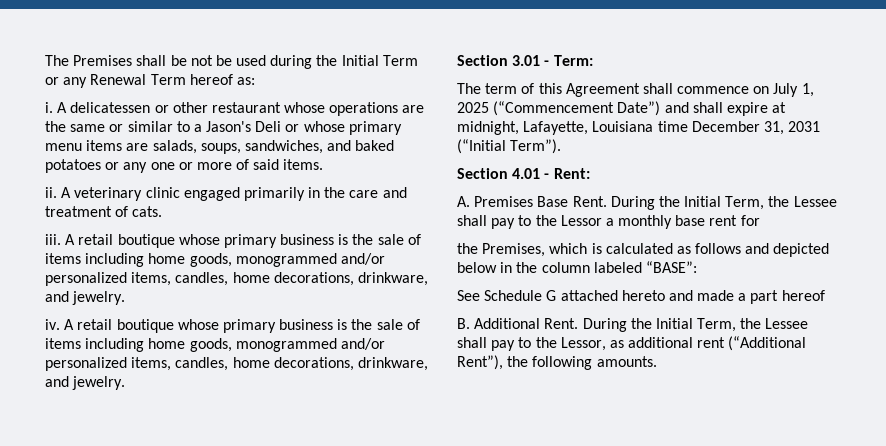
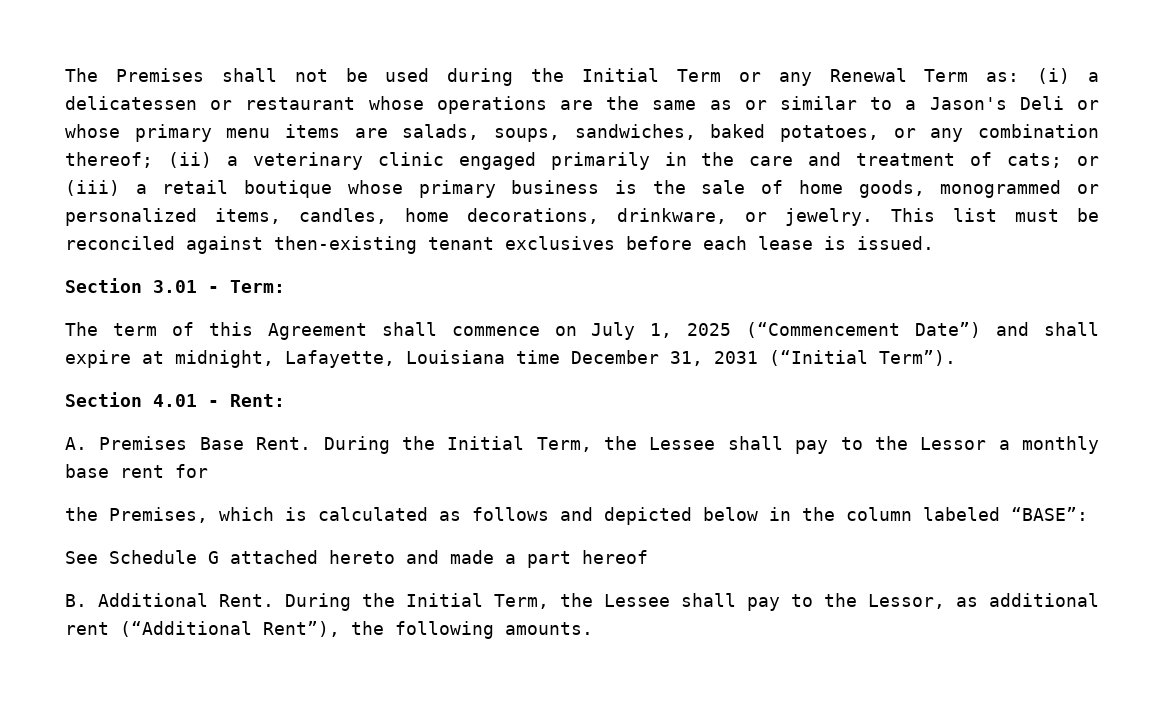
- The Premises shall be not be used during the Initial Term or any Renewal Term hereof as:
- i. A delicatessen or other restaurant whose operations are the same or similar to a Jason's Deli or whose primary menu items are salads, soups, sandwiches, and baked potatoes or any one or more of said items.
- ii. A veterinary clinic engaged primarily in the care and treatment of cats.
- iii. A retail boutique whose primary business is the sale of items including home goods, monogrammed and/or personalized items, candles, home decorations, drinkware, and jewelry.
- iv. A retail boutique whose primary business is the sale of items including home goods, monogrammed and/or personalized items, candles, home decorations, drinkware, and jewelry.
+ The Premises shall not be used during the Initial Term or any Renewal Term as: (i) a delicatessen or restaurant whose operations are the same as or similar to a Jason's Deli or whose primary menu items are salads, soups, sandwiches, baked potatoes, or any combination thereof; (ii) a veterinary clinic engaged primarily in the care and treatment of cats; or (iii) a retail boutique whose primary business is the sale of home goods, monogrammed or personalized items, candles, home decorations, drinkware, or jewelry. This list must be reconciled against then-existing tenant exclusives before each lease is issued.

